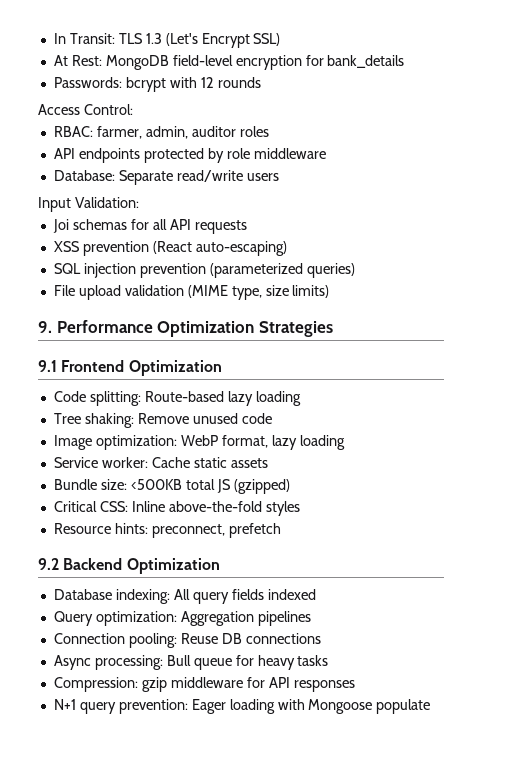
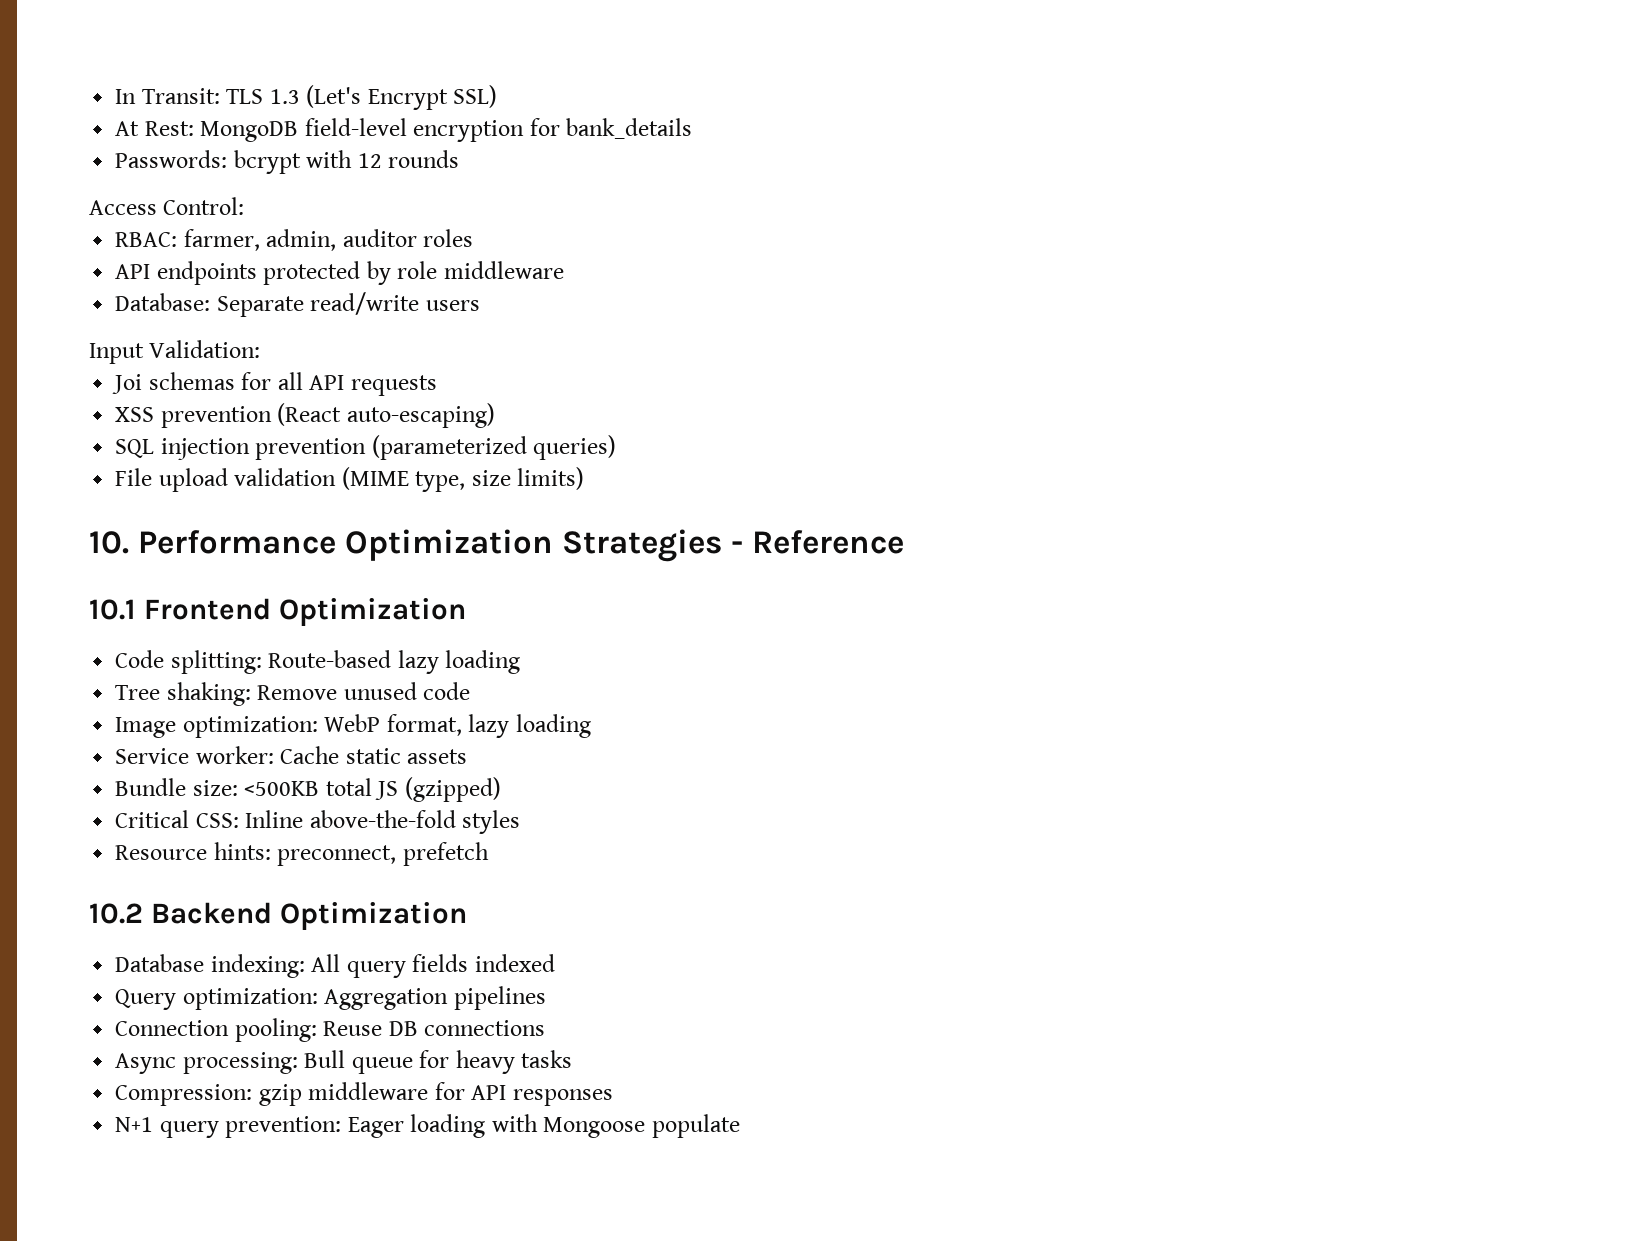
- 9. Performance Optimization Strategies
- 9.1 Frontend Optimization
+ 10. Performance Optimization Strategies - Reference
+ 10.1 Frontend Optimization
- 9.2 Backend Optimization
+ 10.2 Backend Optimization

